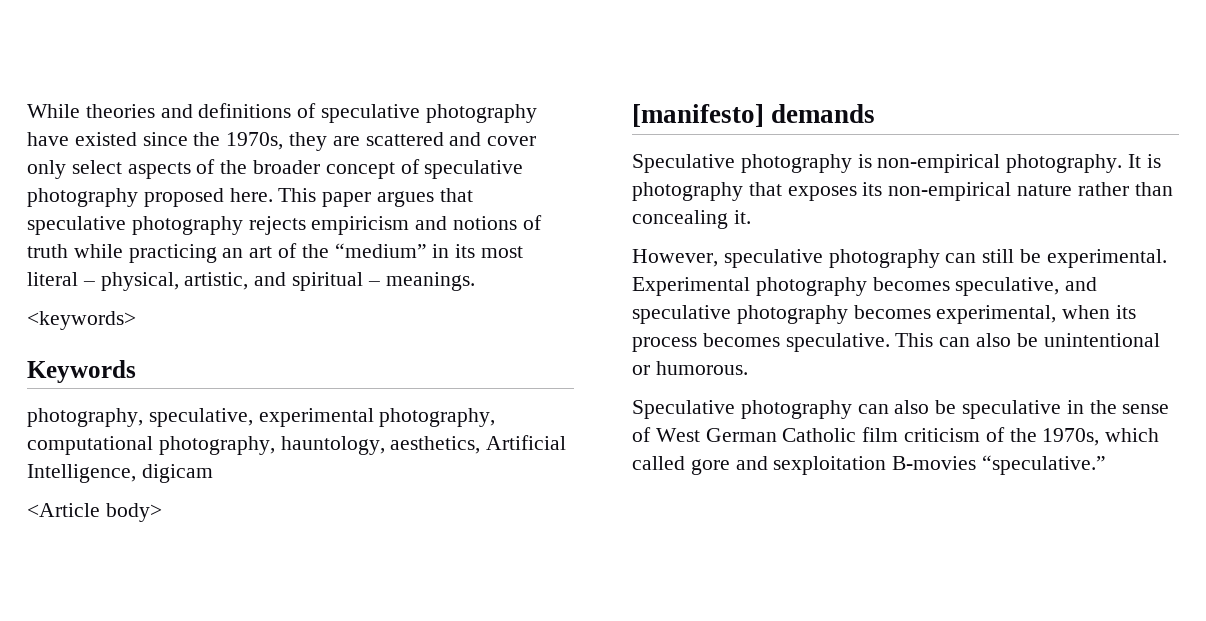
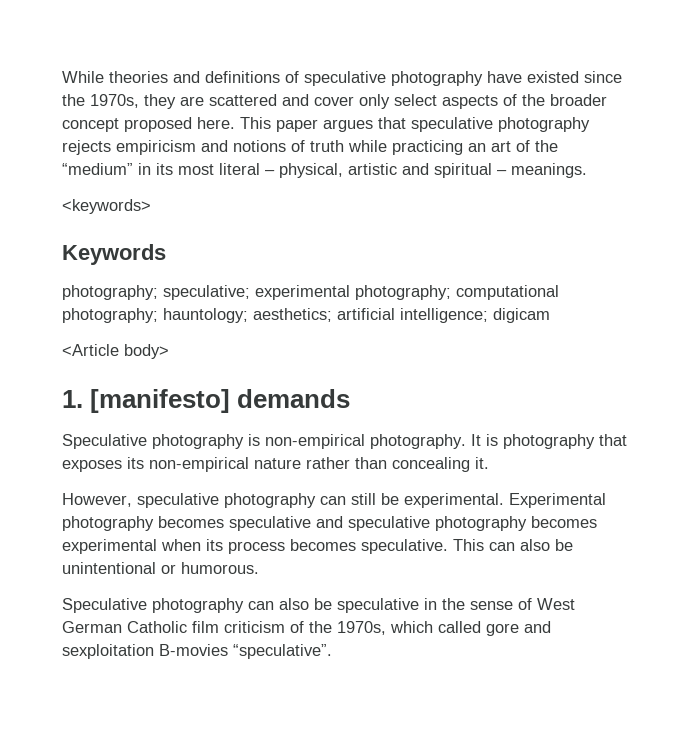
- While theories and definitions of speculative photography have existed since the 1970s, they are scattered and cover only select aspects of the broader concept of speculative photography proposed here.
+ While theories and definitions of speculative photography have existed since the 1970s, they are scattered and cover only select aspects of the broader concept proposed here.
- This paper argues that speculative photography rejects empiricism and notions of truth while practicing an art of the “medium” in its most literal – physical, artistic, and spiritual – meanings.
+ This paper argues that speculative photography rejects empiricism and notions of truth while practicing an art of the “medium” in its most literal – physical, artistic and spiritual – meanings.
- photography, speculative, experimental photography, computational photography, hauntology, aesthetics, Artificial Intelligence, digicam
+ photography; speculative; experimental photography; computational photography; hauntology; aesthetics; artificial intelligence; digicam
- [manifesto] demands
+ 1. [manifesto] demands
- Experimental photography becomes speculative, and speculative photography becomes experimental, when its process becomes speculative.
+ Experimental photography becomes speculative and speculative photography becomes experimental when its process becomes speculative.
- Speculative photography can also be speculative in the sense of West German Catholic film criticism of the 1970s, which called gore and sexploitation B-movies “speculative.”
+ Speculative photography can also be speculative in the sense of West German Catholic film criticism of the 1970s, which called gore and sexploitation B-movies “speculative”.

